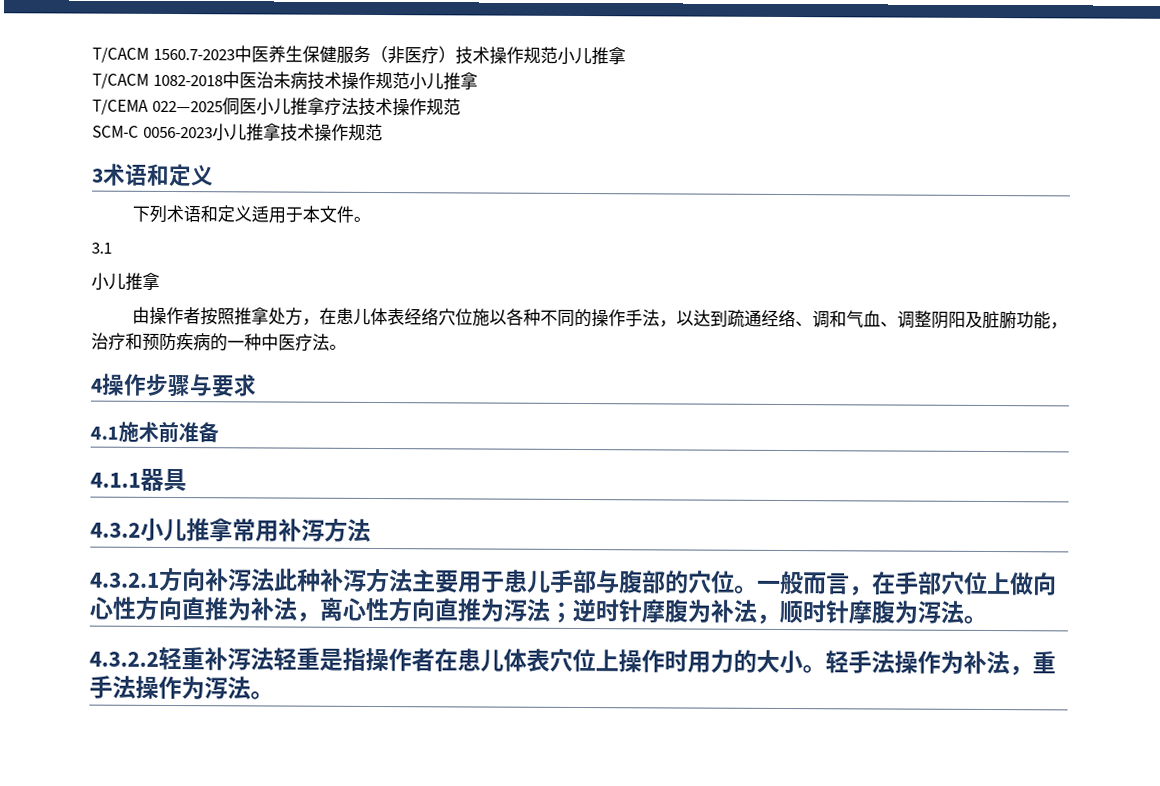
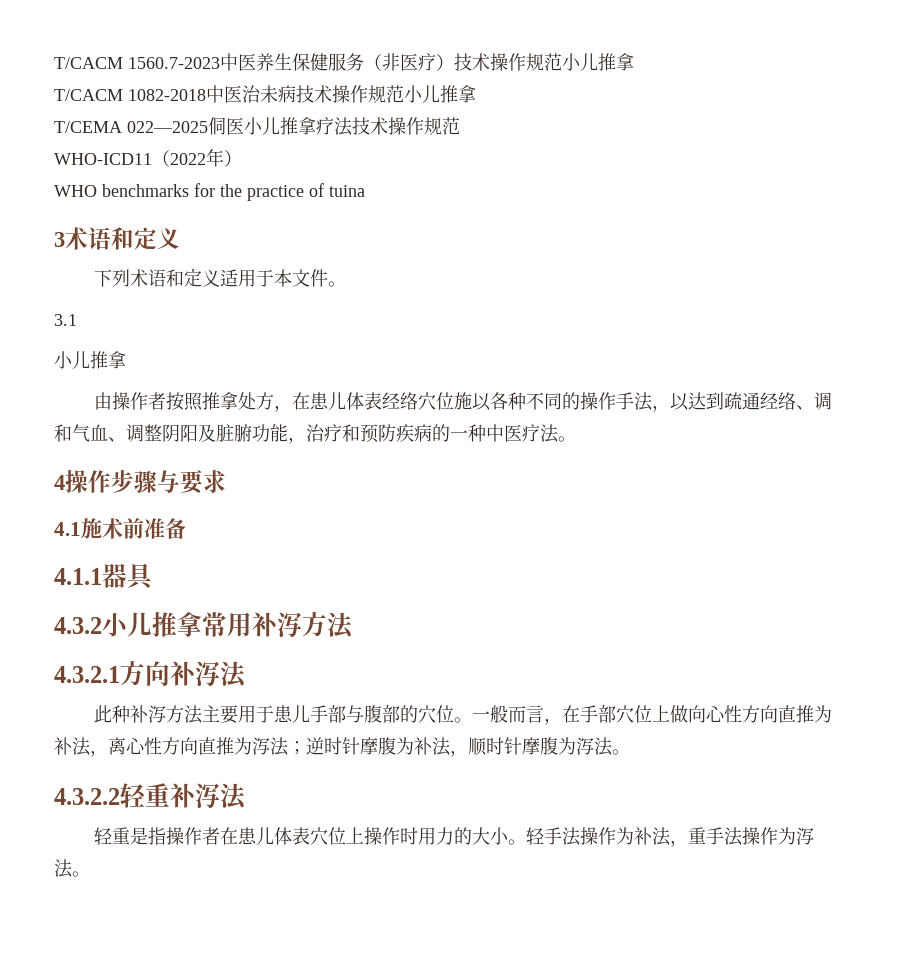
- SCM-C 0056-2023小儿推拿技术操作规范
+ WHO-ICD11（2022年）
+ WHO benchmarks for the practice of tuina
- 4.3.2.1方向补泻法此种补泻方法主要用于患儿手部与腹部的穴位。
+ 4.3.2.1方向补泻法
+ 此种补泻方法主要用于患儿手部与腹部的穴位。
- 4.3.2.2轻重补泻法轻重是指操作者在患儿体表穴位上操作时用力的大小。
+ 4.3.2.2轻重补泻法
+ 轻重是指操作者在患儿体表穴位上操作时用力的大小。

